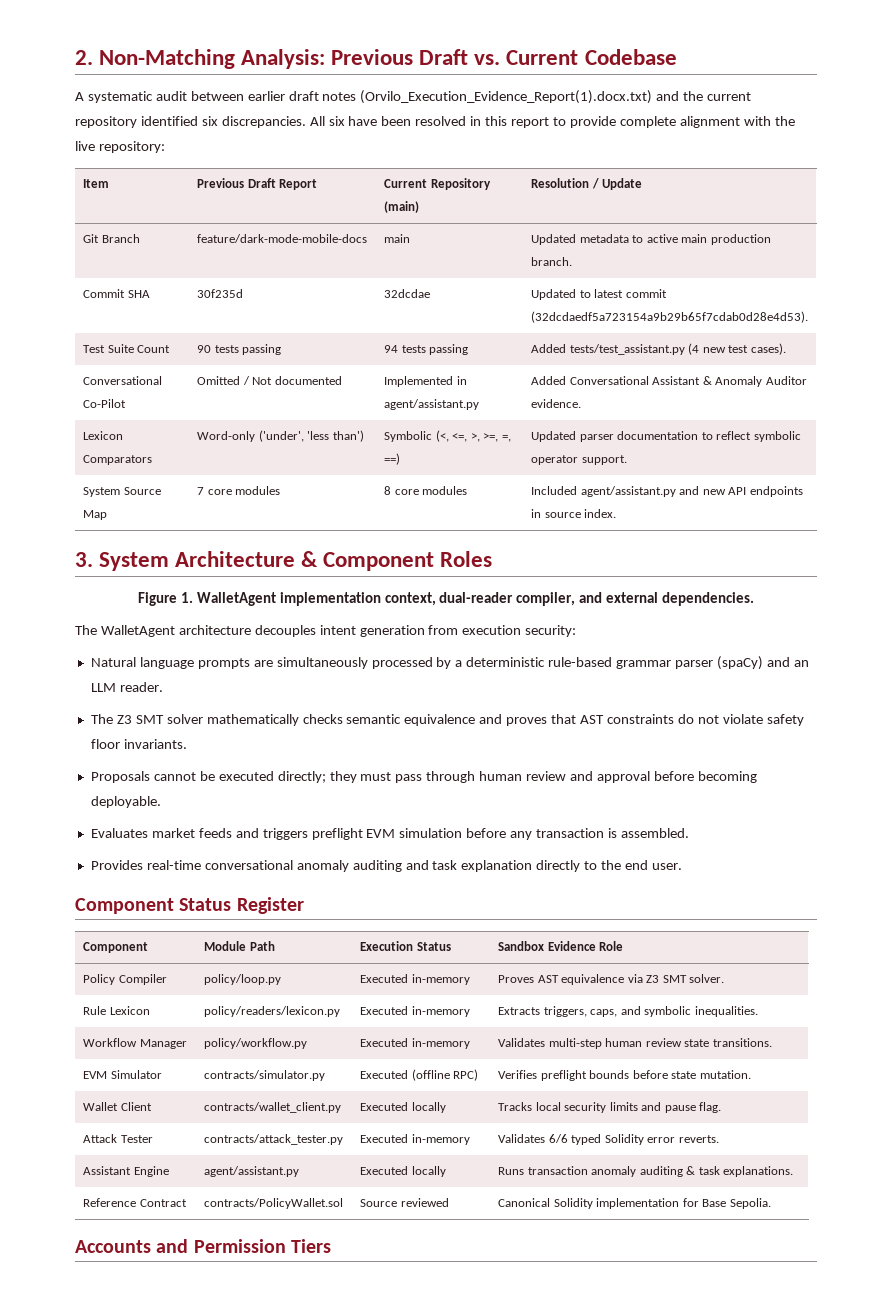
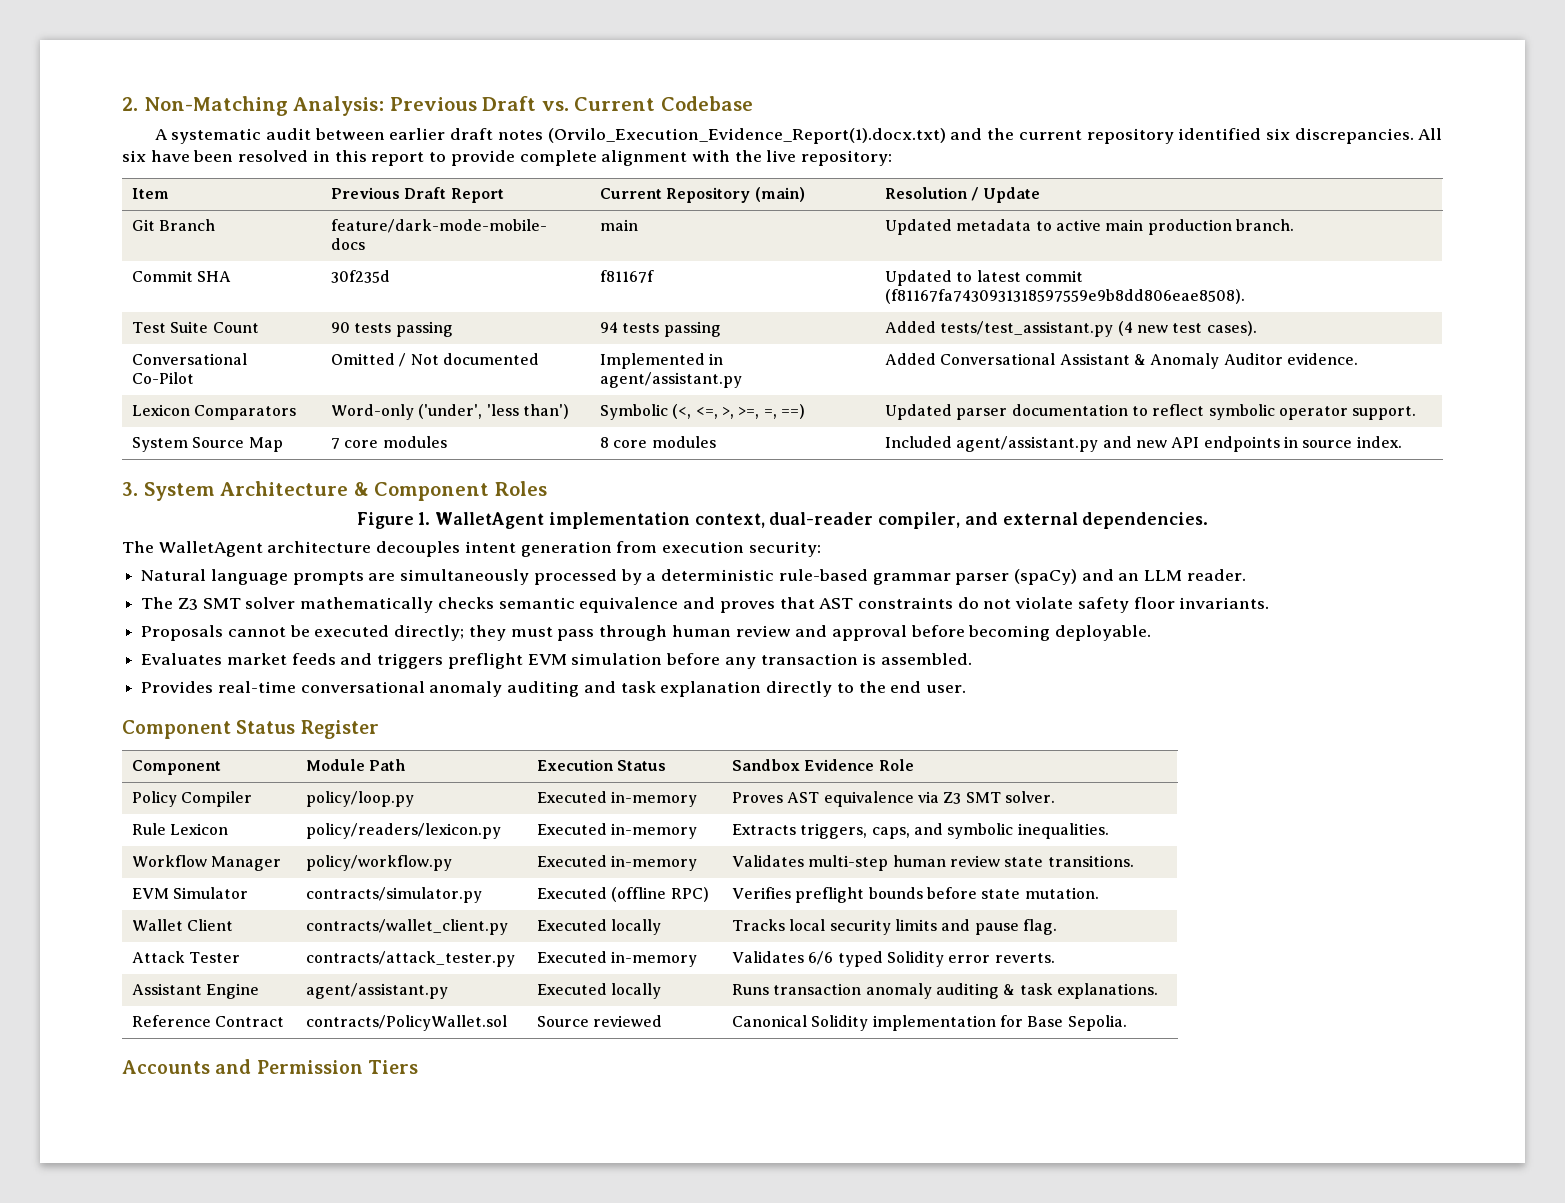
- Commit SHA | 30f235d | 32dcdae | Updated to latest commit (32dcdaedf5a723154a9b29b65f7cdab0d28e4d53).
+ Commit SHA | 30f235d | f81167f | Updated to latest commit (f81167fa7430931318597559e9b8dd806eae8508).

